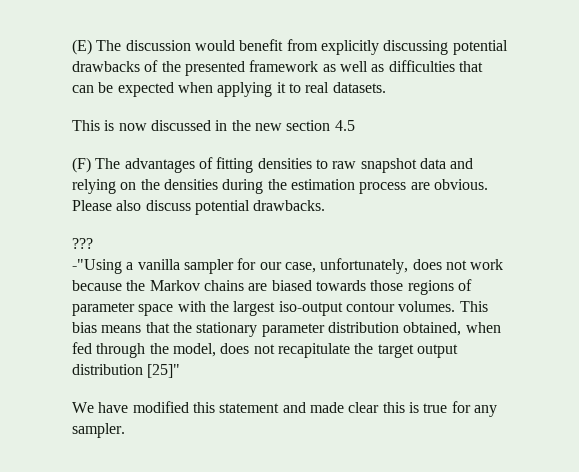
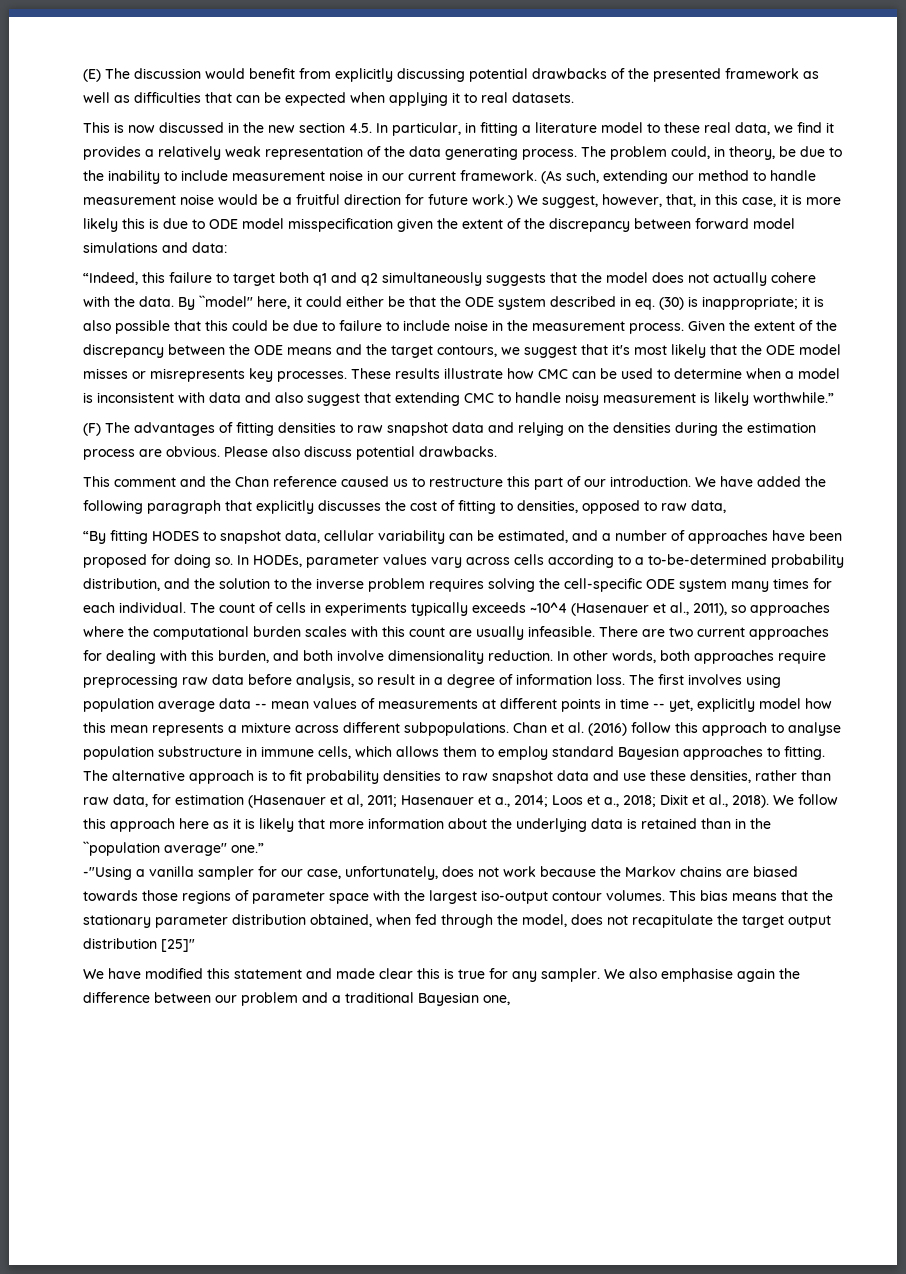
- This is now discussed in the new section 4.5
+ This is now discussed in the new section 4.5. In particular, in fitting a literature model to these real data, we find it provides a relatively weak representation of the data generating process. The problem could, in theory, be due to the inability to include measurement noise in our current framework. (As such, extending our method to handle measurement noise would be a fruitful direction for future work.) We suggest, however, that, in this case, it is more likely this is due to ODE model misspecification given the extent of the discrepancy between forward model simulations and data:
+ “Indeed, this failure to target both q1 and q2 simultaneously suggests that the model does not actually cohere with the data. By ``model'' here, it could either be that the ODE system described in eq. (30) is inappropriate; it is also possible that this could be due to failure to include noise in the measurement process. Given the extent of the discrepancy between the ODE means and the target contours, we suggest that it's most likely that the ODE model misses or misrepresents key processes. These results illustrate how CMC can be used to determine when a model is inconsistent with data and also suggest that extending CMC to handle noisy measurement is likely worthwhile.”
- ???
+ This comment and the Chan reference caused us to restructure this part of our introduction. We have added the following paragraph that explicitly discusses the cost of fitting to densities, opposed to raw data,
+ “By fitting HODES to snapshot data, cellular variability can be estimated, and a number of approaches have been proposed for doing so. In HODEs, parameter values vary across cells according to a to-be-determined probability distribution, and the solution to the inverse problem requires solving the cell-specific ODE system many times for each individual. The count of cells in experiments typically exceeds ~10^4 (Hasenauer et al., 2011), so approaches where the computational burden scales with this count are usually infeasible. There are two current approaches for dealing with this burden, and both involve dimensionality reduction. In other words, both approaches require preprocessing raw data before analysis, so result in a degree of information loss. The first involves using population average data -- mean values of measurements at different points in time -- yet, explicitly model how this mean represents a mixture across different subpopulations. Chan et al. (2016) follow this approach to analyse population substructure in immune cells, which allows them to employ standard Bayesian approaches to fitting. The alternative approach is to fit probability densities to raw snapshot data and use these densities, rather than raw data, for estimation (Hasenauer et al, 2011; Hasenauer et a., 2014; Loos et a., 2018; Dixit et al., 2018). We follow this approach here as it is likely that more information about the underlying data is retained than in the ``population average'' one.”
+ We also emphasise again the difference between our problem and a traditional Bayesian one,

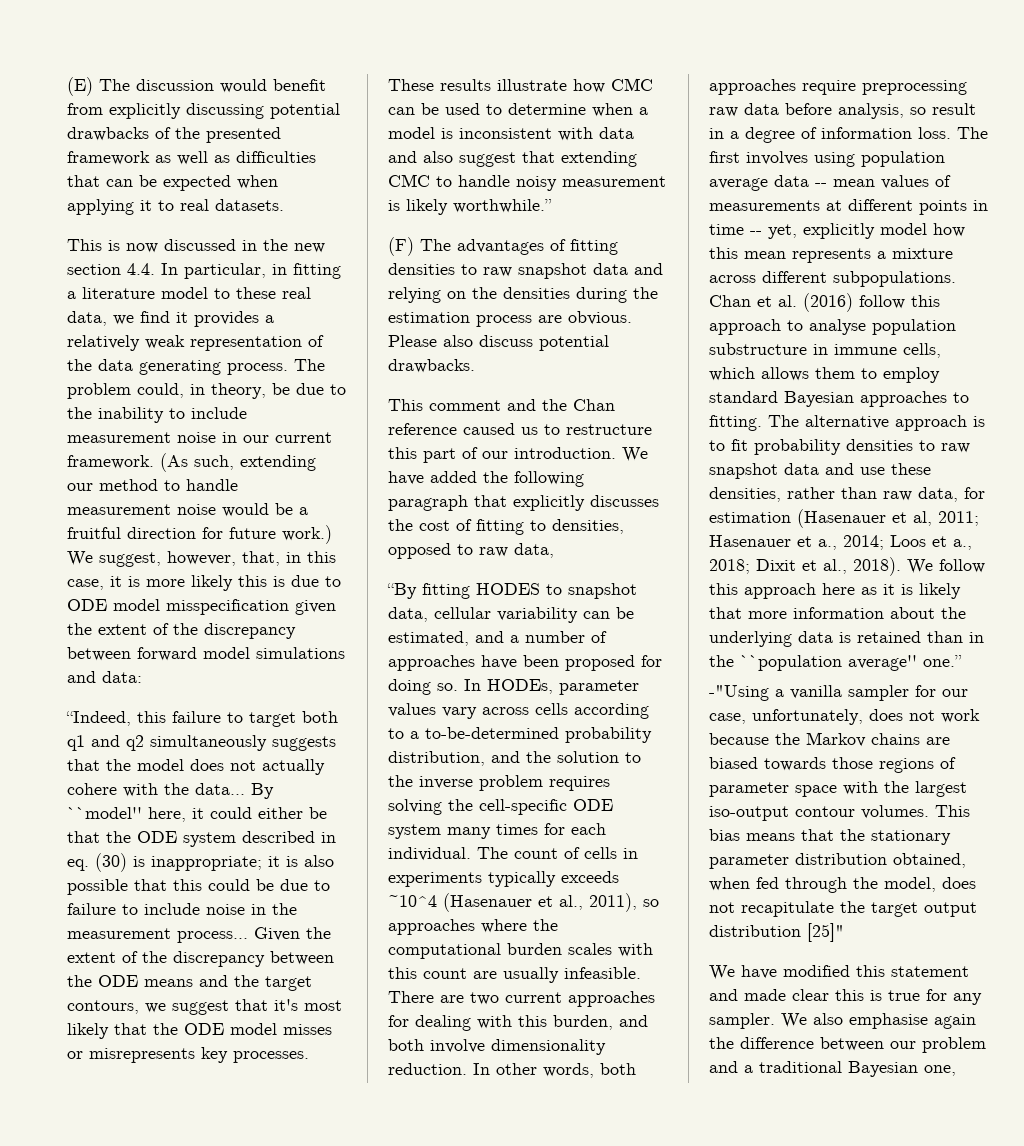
- This is now discussed in the new section 4.5. In particular, in fitting a literature model to these real data, we find it provides a relatively weak representation of the data generating process.
+ This is now discussed in the new section 4.4. In particular, in fitting a literature model to these real data, we find it provides a relatively weak representation of the data generating process.
- “Indeed, this failure to target both q1 and q2 simultaneously suggests that the model does not actually cohere with the data.
+ “Indeed, this failure to target both q1 and q2 simultaneously suggests that the model does not actually cohere with the data…
- (30) is inappropriate; it is also possible that this could be due to failure to include noise in the measurement process.
+ (30) is inappropriate; it is also possible that this could be due to failure to include noise in the measurement process…

